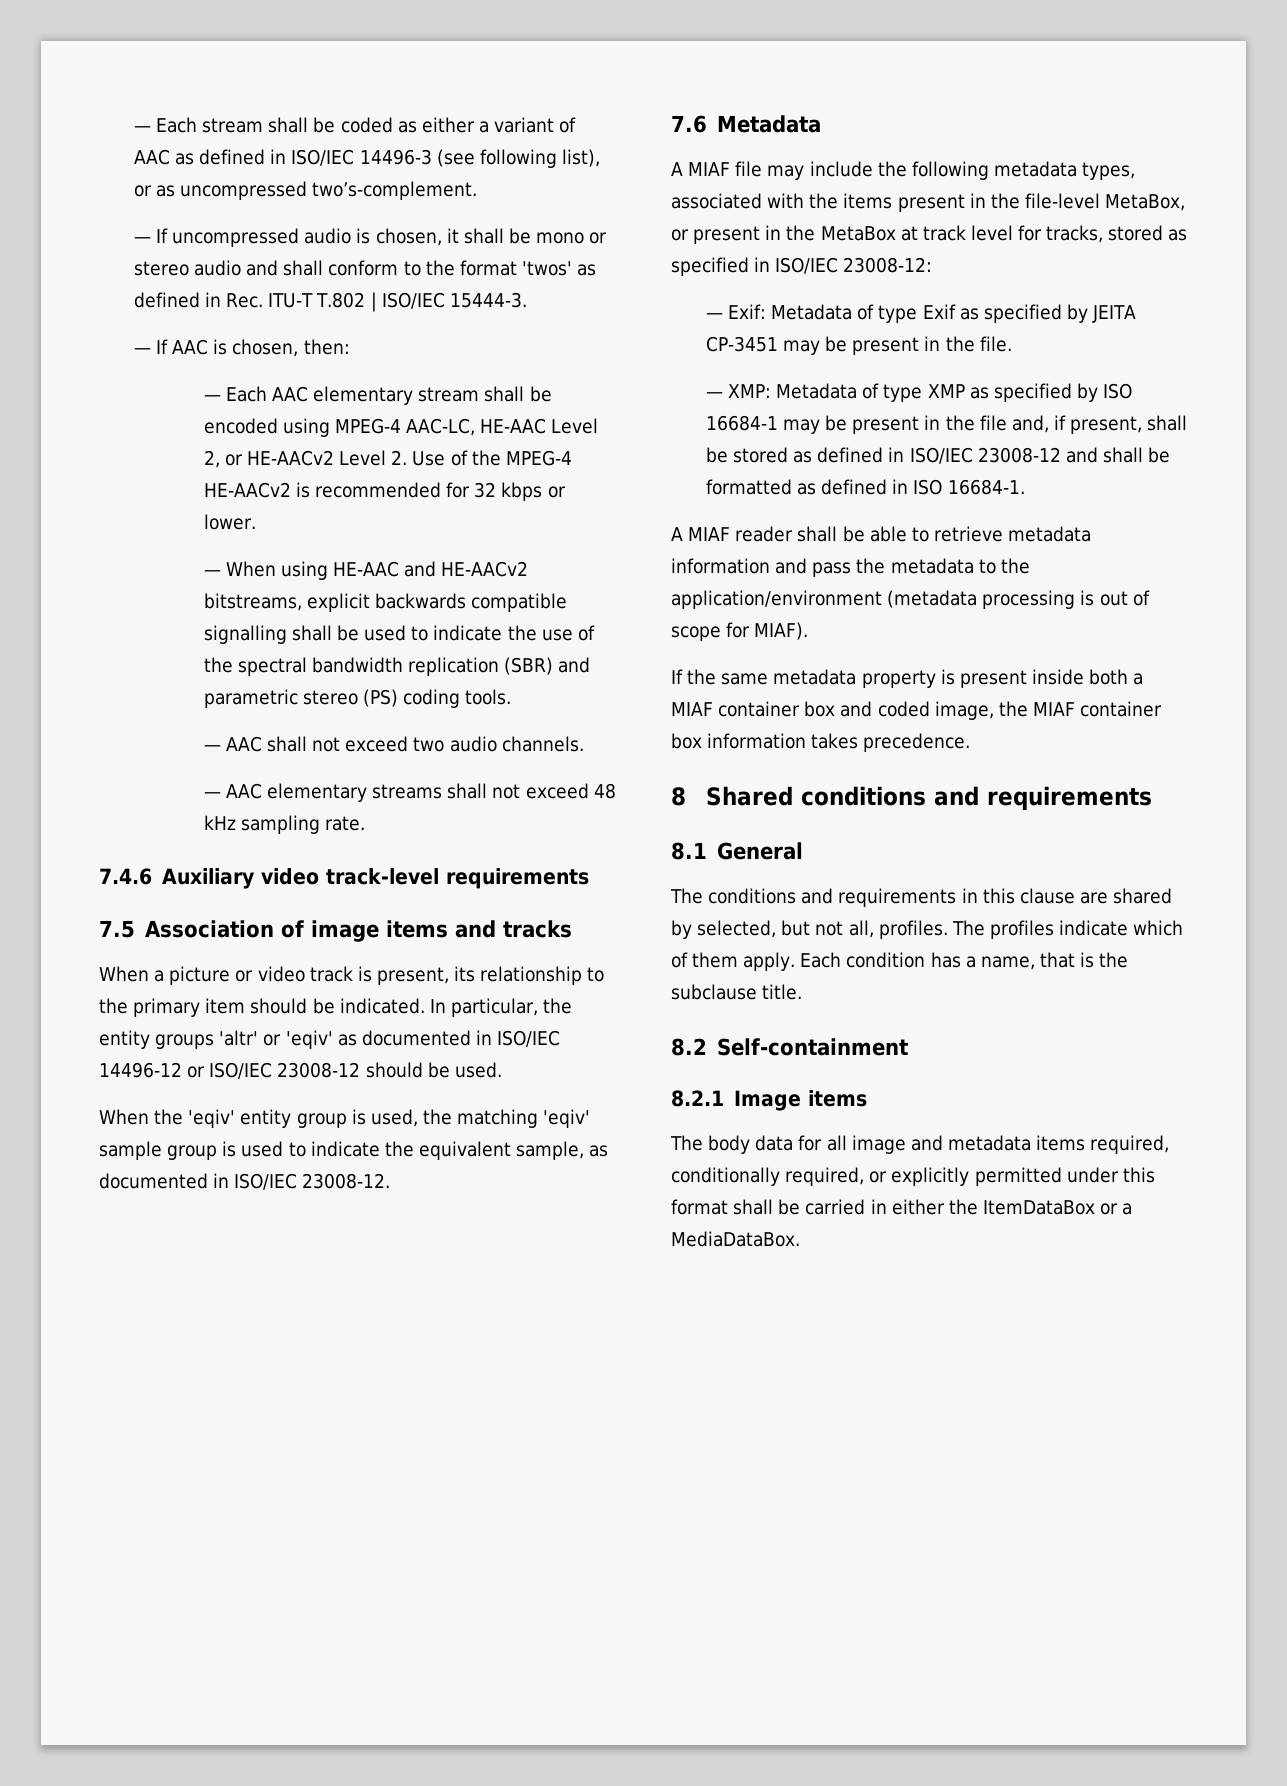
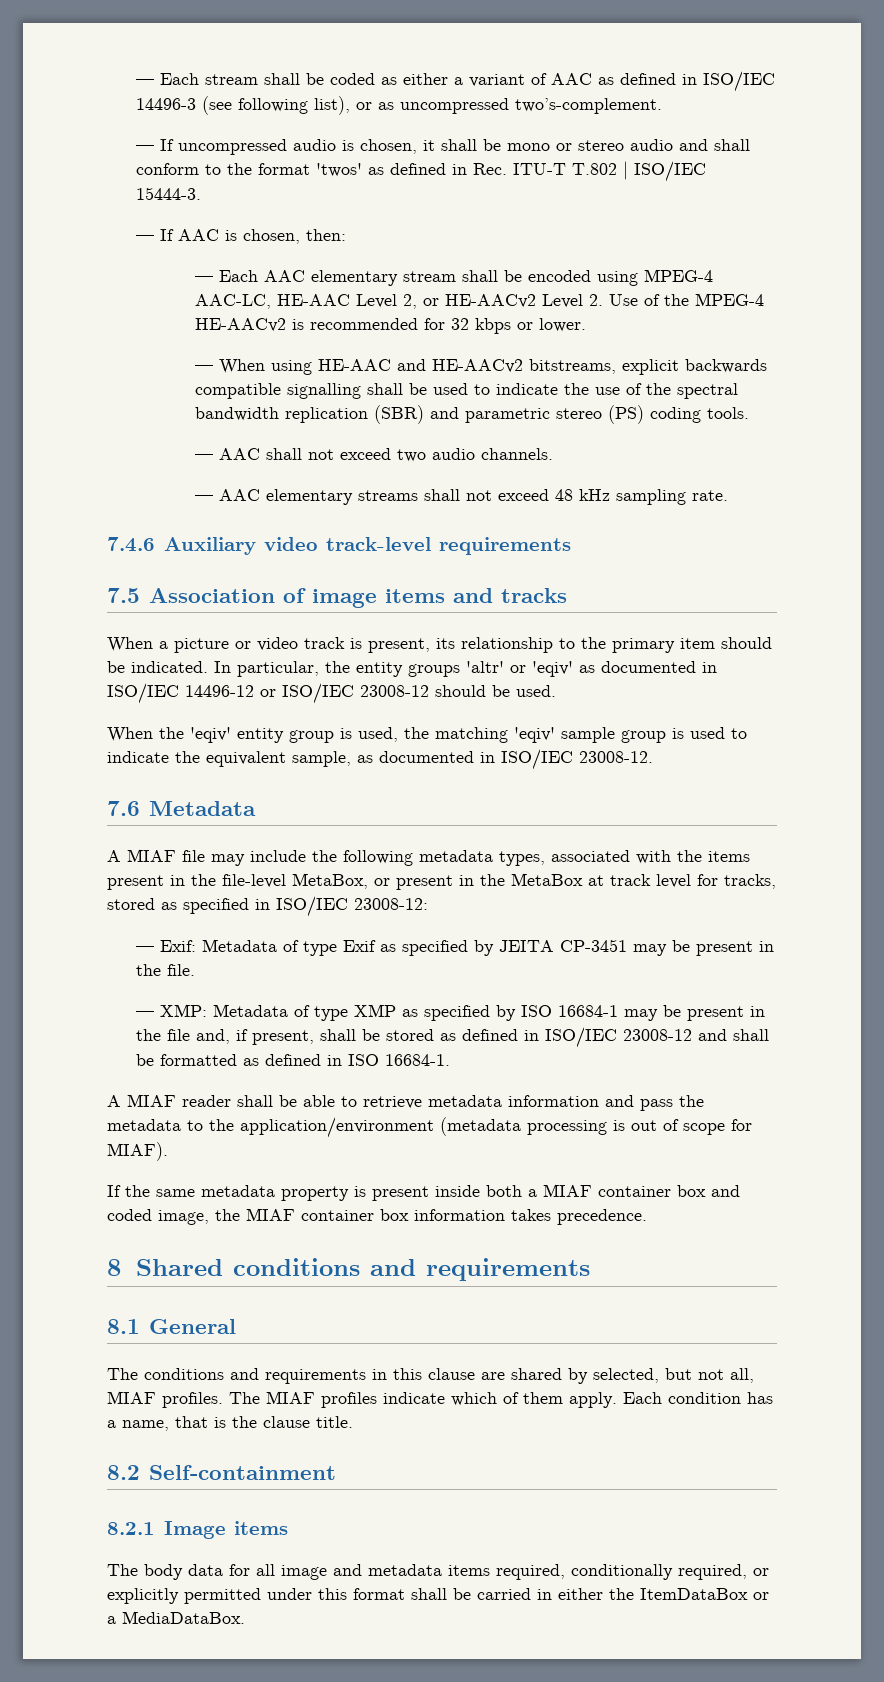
- The conditions and requirements in this clause are shared by selected, but not all, profiles.
+ The conditions and requirements in this clause are shared by selected, but not all, MIAF profiles.
- The profiles indicate which of them apply.
+ The MIAF profiles indicate which of them apply.
- Each condition has a name, that is the subclause title.
+ Each condition has a name, that is the clause title.

